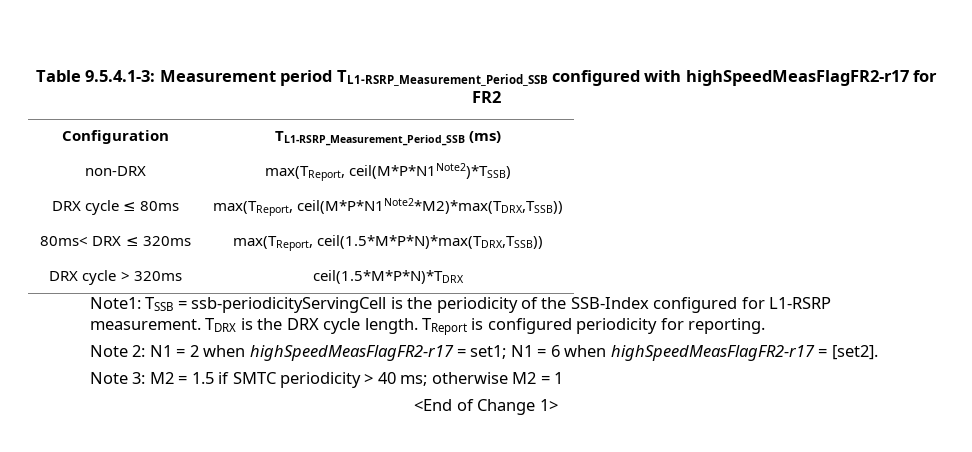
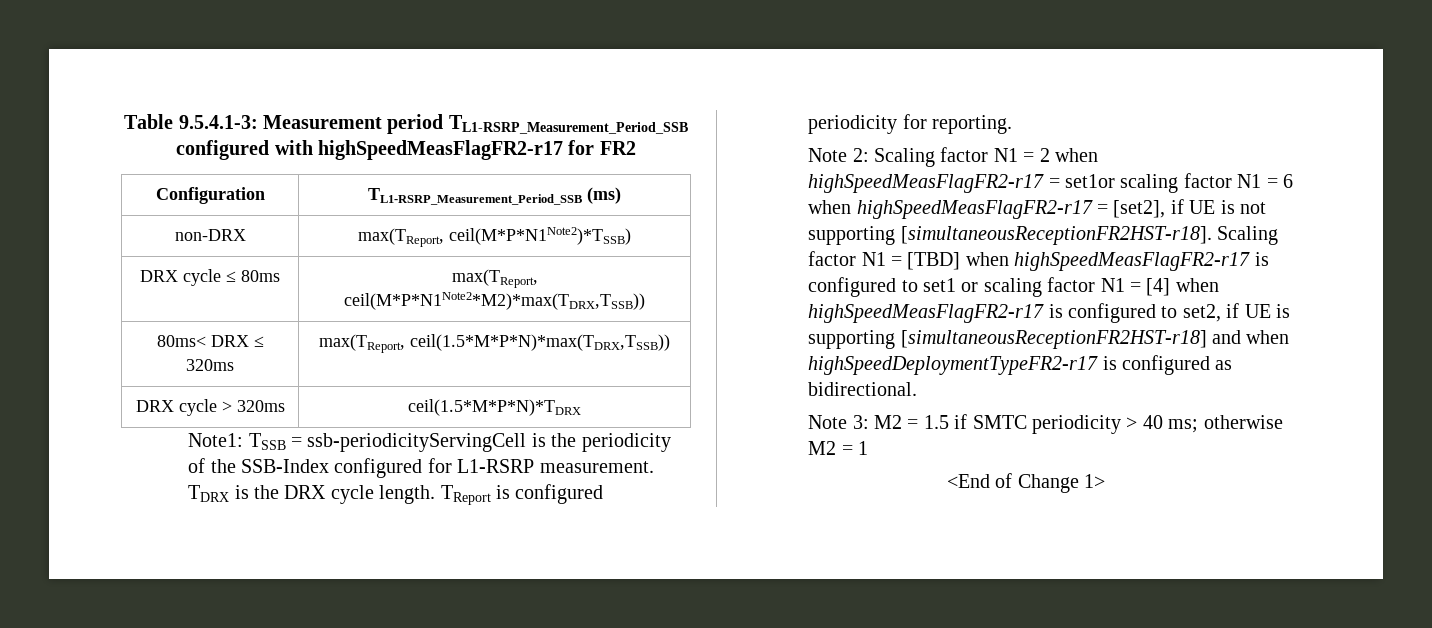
- Note 2: N1 = 2 when highSpeedMeasFlagFR2-r17 = set1; N1 = 6 when highSpeedMeasFlagFR2-r17 = [set2].
+ Note 2: Scaling factor N1 = 2 when highSpeedMeasFlagFR2-r17 = set1or scaling factor N1 = 6 when highSpeedMeasFlagFR2-r17 = [set2], if UE is not supporting [simultaneousReceptionFR2HST-r18]. Scaling factor N1 = [TBD] when highSpeedMeasFlagFR2-r17 is configured to set1 or scaling factor N1 = [4] when highSpeedMeasFlagFR2-r17 is configured to set2, if UE is supporting [simultaneousReceptionFR2HST-r18] and when highSpeedDeploymentTypeFR2-r17 is configured as bidirectional.

